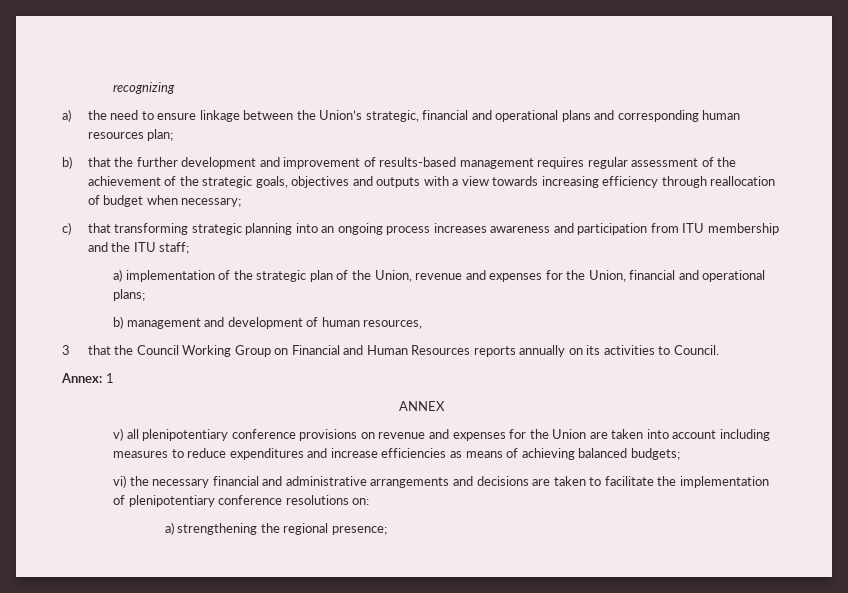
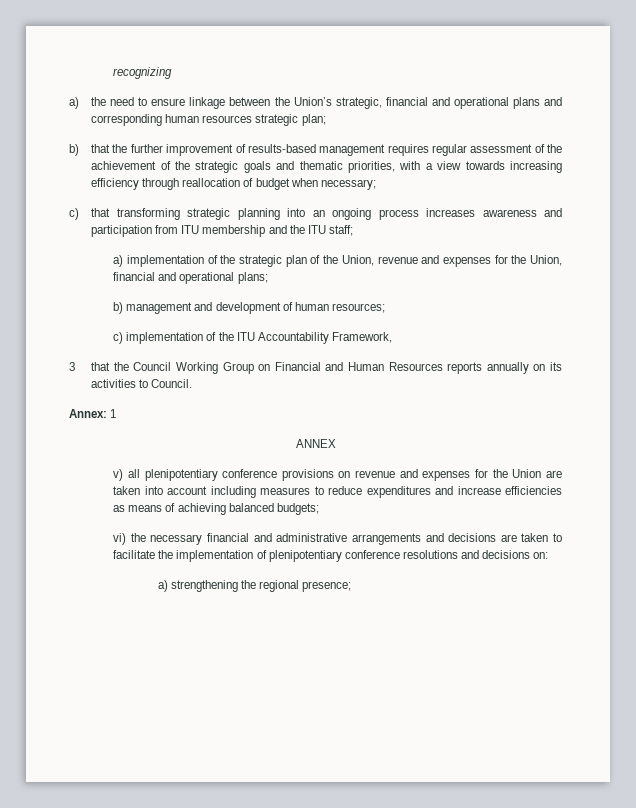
- a) the need to ensure linkage between the Union’s strategic, financial and operational plans and corresponding human resources plan;
+ a) the need to ensure linkage between the Union’s strategic, financial and operational plans and corresponding human resources strategic plan;
- b) that the further development and improvement of results-based management requires regular assessment of the achievement of the strategic goals, objectives and outputs with a view towards increasing efficiency through reallocation of budget when necessary;
+ b) that the further improvement of results-based management requires regular assessment of the achievement of the strategic goals and thematic priorities, with a view towards increasing efficiency through reallocation of budget when necessary;
- b) management and development of human resources,
+ b) management and development of human resources;
+ c) implementation of the ITU Accountability Framework,
- vi) the necessary financial and administrative arrangements and decisions are taken to facilitate the implementation of plenipotentiary conference resolutions on:
+ vi) the necessary financial and administrative arrangements and decisions are taken to facilitate the implementation of plenipotentiary conference resolutions and decisions on:

